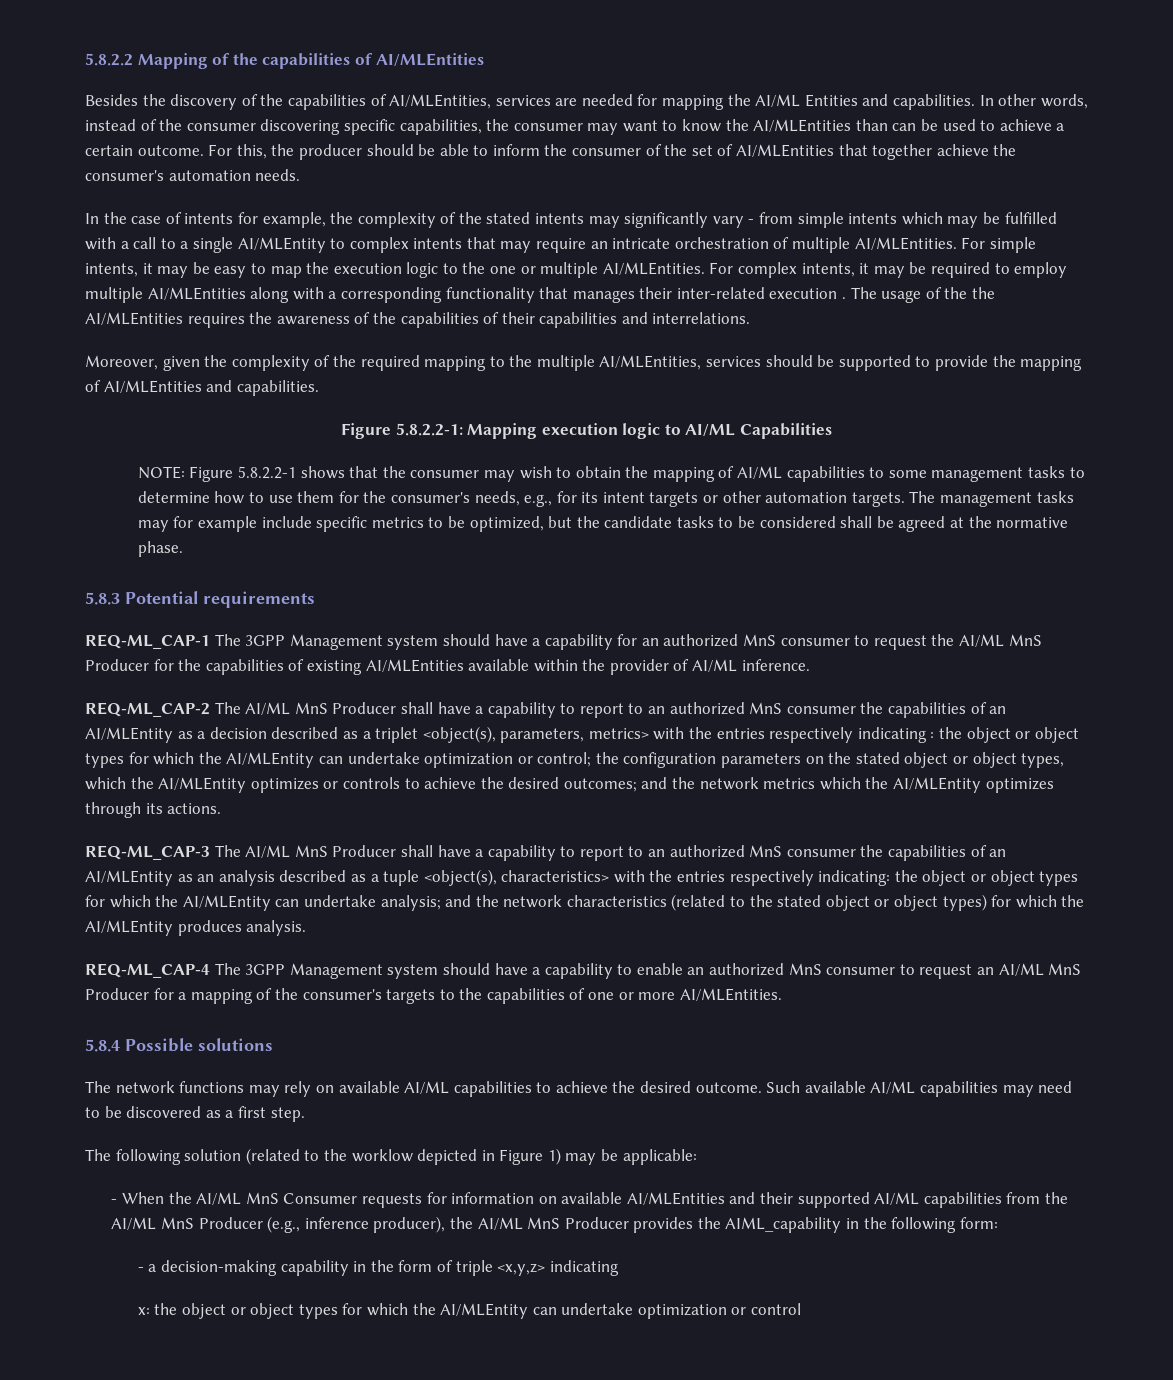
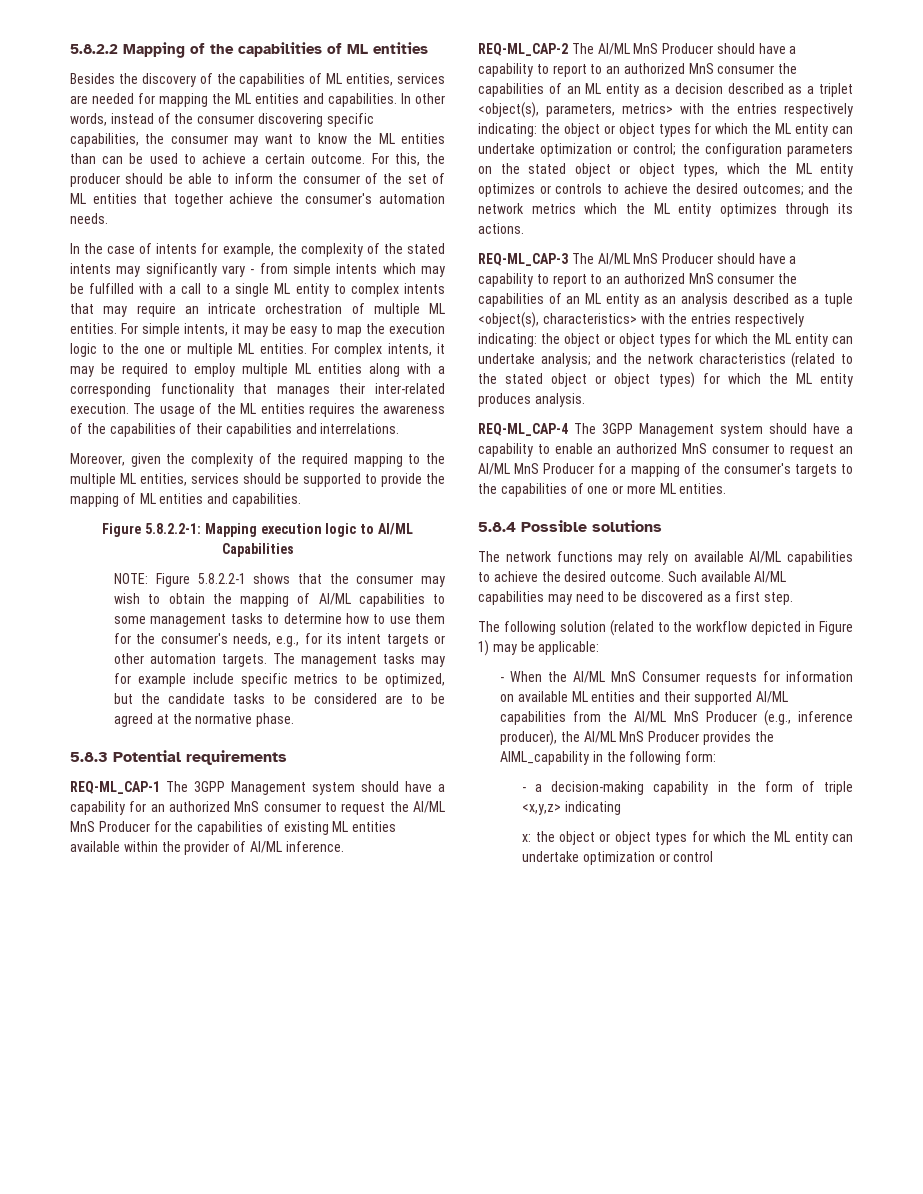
- 5.8.2.2 Mapping of the capabilities of AI/MLEntities
+ 5.8.2.2 Mapping of the capabilities of ML entities
- Besides the discovery of the capabilities of AI/MLEntities, services are needed for mapping the AI/ML Entities and capabilities.
+ Besides the discovery of the capabilities of ML entities, services are needed for mapping the ML entities and capabilities.
- In other words, instead of the consumer discovering specific capabilities, the consumer may want to know the AI/MLEntities than can be used to achieve a certain outcome.
+ In other words, instead of the consumer discovering specific capabilities, the consumer may want to know the ML entities than can be used to achieve a certain outcome.
- For this, the producer should be able to inform the consumer of the set of AI/MLEntities that together achieve the consumer's automation needs.
+ For this, the producer should be able to inform the consumer of the set of ML entities that together achieve the consumer's automation needs.
- In the case of intents for example, the complexity of the stated intents may significantly vary - from simple intents which may be fulfilled with a call to a single AI/MLEntity to complex intents that may require an intricate orchestration of multiple AI/MLEntities.
+ In the case of intents for example, the complexity of the stated intents may significantly vary - from simple intents which may be fulfilled with a call to a single ML entity to complex intents that may require an intricate orchestration of multiple ML entities.
- For simple intents, it may be easy to map the execution logic to the one or multiple AI/MLEntities.
+ For simple intents, it may be easy to map the execution logic to the one or multiple ML entities.
- For complex intents, it may be required to employ multiple AI/MLEntities along with a corresponding functionality that manages their inter-related execution .
+ For complex intents, it may be required to employ multiple ML entities along with a corresponding functionality that manages their inter-related execution.
- The usage of the the AI/MLEntities requires the awareness of the capabilities of their capabilities and interrelations.
+ The usage of the ML entities requires the awareness of the capabilities of their capabilities and interrelations.
- Moreover, given the complexity of the required mapping to the multiple AI/MLEntities, services should be supported to provide the mapping of AI/MLEntities and capabilities.
+ Moreover, given the complexity of the required mapping to the multiple ML entities, services should be supported to provide the mapping of ML entities and capabilities.
- The management tasks may for example include specific metrics to be optimized, but the candidate tasks to be considered shall be agreed at the normative phase.
+ The management tasks may for example include specific metrics to be optimized, but the candidate tasks to be considered are to be agreed at the normative phase.
- REQ-ML_CAP-1 The 3GPP Management system should have a capability for an authorized MnS consumer to request the AI/ML MnS Producer for the capabilities of existing AI/MLEntities available within the provider of AI/ML inference.
+ REQ-ML_CAP-1 The 3GPP Management system should have a capability for an authorized MnS consumer to request the AI/ML MnS Producer for the capabilities of existing ML entities available within the provider of AI/ML inference.
- REQ-ML_CAP-2 The AI/ML MnS Producer shall have a capability to report to an authorized MnS consumer the capabilities of an AI/MLEntity as a decision described as a triplet <object(s), parameters, metrics> with the entries respectively indicating : the object or object types for which the AI/MLEntity can undertake optimization or control;
+ REQ-ML_CAP-2 The AI/ML MnS Producer should have a capability to report to an authorized MnS consumer the capabilities of an ML entity as a decision described as a triplet <object(s), parameters, metrics> with the entries respectively indicating: the object or object types for which the ML entity can undertake optimization or control;
- the configuration parameters on the stated object or object types, which the AI/MLEntity optimizes or controls to achieve the desired outcomes;
+ the configuration parameters on the stated object or object types, which the ML entity optimizes or controls to achieve the desired outcomes;
- and the network metrics which the AI/MLEntity optimizes through its actions.
+ and the network metrics which the ML entity optimizes through its actions.
- REQ-ML_CAP-3 The AI/ML MnS Producer shall have a capability to report to an authorized MnS consumer the capabilities of an AI/MLEntity as an analysis described as a tuple <object(s), characteristics> with the entries respectively indicating:
+ REQ-ML_CAP-3 The AI/ML MnS Producer should have a capability to report to an authorized MnS consumer the capabilities of an ML entity as an analysis described as a tuple <object(s), characteristics> with the entries respectively indicating:
- the object or object types for which the AI/MLEntity can undertake analysis;
+ the object or object types for which the ML entity can undertake analysis;
- and the network characteristics (related to the stated object or object types) for which the AI/MLEntity produces analysis.
+ and the network characteristics (related to the stated object or object types) for which the ML entity produces analysis.
- REQ-ML_CAP-4 The 3GPP Management system should have a capability to enable an authorized MnS consumer to request an AI/ML MnS Producer for a mapping of the consumer's targets to the capabilities of one or more AI/MLEntities.
+ REQ-ML_CAP-4 The 3GPP Management system should have a capability to enable an authorized MnS consumer to request an AI/ML MnS Producer for a mapping of the consumer's targets to the capabilities of one or more ML entities.
- The following solution (related to the worklow depicted in Figure 1) may be applicable:
+ The following solution (related to the workflow depicted in Figure 1) may be applicable:
- - When the AI/ML MnS Consumer requests for information on available AI/MLEntities and their supported AI/ML capabilities from the AI/ML MnS Producer (e.g., inference producer), the AI/ML MnS Producer provides the AIML_capability in the following form:
+ - When the AI/ML MnS Consumer requests for information on available ML entities and their supported AI/ML capabilities from the AI/ML MnS Producer (e.g., inference producer), the AI/ML MnS Producer provides the AIML_capability in the following form:
- x: the object or object types for which the AI/MLEntity can undertake optimization or control
+ x: the object or object types for which the ML entity can undertake optimization or control

